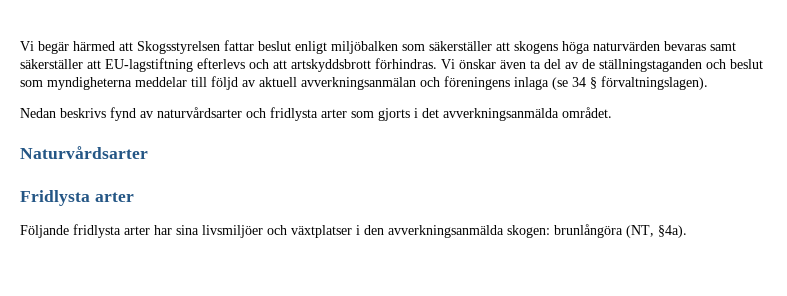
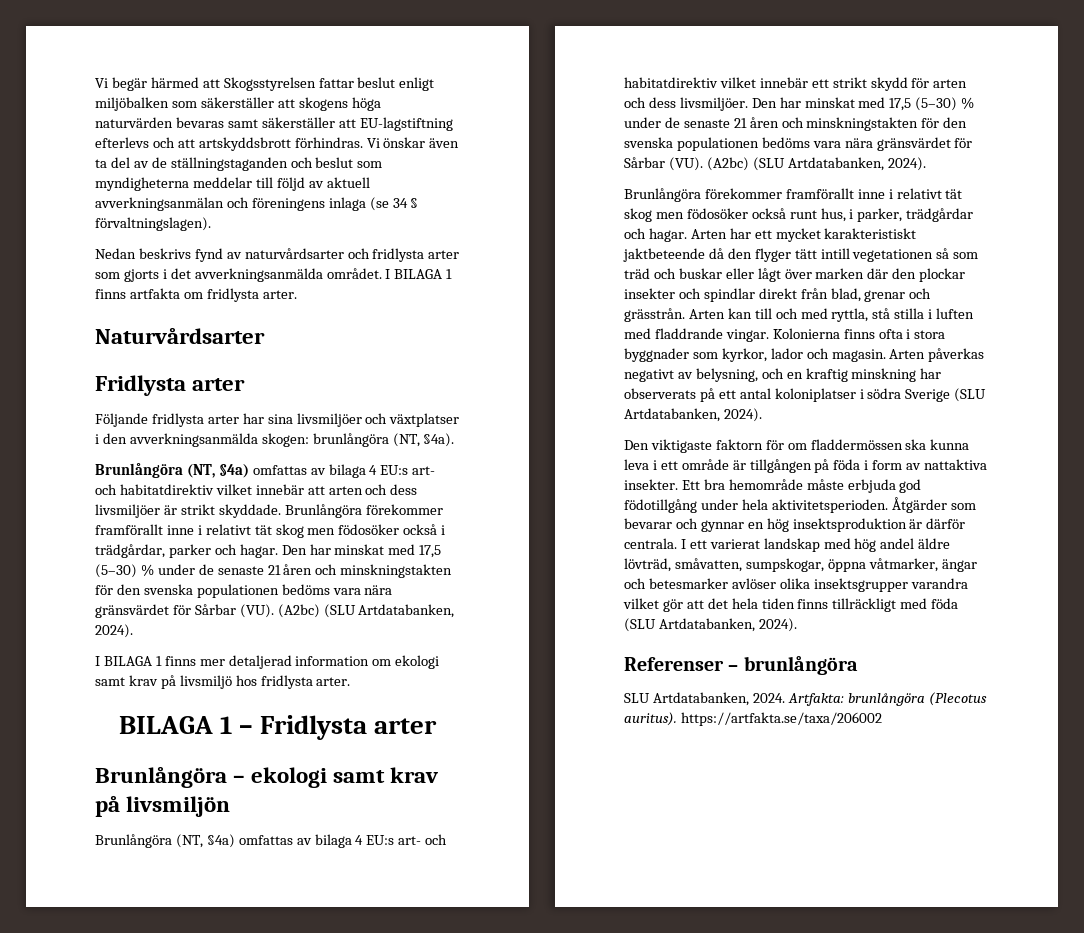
+ I BILAGA 1 finns artfakta om fridlysta arter.
+ Brunlångöra (NT, §4a) omfattas av bilaga 4 EU:s art- och habitatdirektiv vilket innebär att arten och dess livsmiljöer är strikt skyddade. Brunlångöra förekommer framförallt inne i relativt tät skog men födosöker också i trädgårdar, parker och hagar. Den har minskat med 17,5 (5–30) % under de senaste 21 åren och minskningstakten för den svenska populationen bedöms vara nära gränsvärdet för Sårbar (VU). (A2bc) (SLU Artdatabanken, 2024).
+ I BILAGA 1 finns mer detaljerad information om ekologi samt krav på livsmiljö hos fridlysta arter.
+ BILAGA 1 – Fridlysta arter
+ Brunlångöra – ekologi samt krav på livsmiljön
+ Brunlångöra (NT, §4a) omfattas av bilaga 4 EU:s art- och habitatdirektiv vilket innebär ett strikt skydd för arten och dess livsmiljöer. Den har minskat med 17,5 (5–30) % under de senaste 21 åren och minskningstakten för den svenska populationen bedöms vara nära gränsvärdet för Sårbar (VU). (A2bc) (SLU Artdatabanken, 2024).
+ Brunlångöra förekommer framförallt inne i relativt tät skog men födosöker också runt hus, i parker, trädgårdar och hagar. Arten har ett mycket karakteristiskt jaktbeteende då den flyger tätt intill vegetationen så som träd och buskar eller lågt över marken där den plockar insekter och spindlar direkt från blad, grenar och grässtrån. Arten kan till och med ryttla, stå stilla i luften med fladdrande vingar. Kolonierna finns ofta i stora byggnader som kyrkor, lador och magasin. Arten påverkas negativt av belysning, och en kraftig minskning har observerats på ett antal koloniplatser i södra Sverige (SLU Artdatabanken, 2024).
+ Den viktigaste faktorn för om fladdermössen ska kunna leva i ett område är tillgången på föda i form av nattaktiva insekter. Ett bra hemområde måste erbjuda god födotillgång under hela aktivitetsperioden. Åtgärder som bevarar och gynnar en hög insektsproduktion är därför centrala. I ett varierat landskap med hög andel äldre lövträd, småvatten, sumpskogar, öppna våtmarker, ängar och betesmarker avlöser olika insektsgrupper varandra vilket gör att det hela tiden finns tillräckligt med föda (SLU Artdatabanken, 2024).
+ Referenser – brunlångöra
+ SLU Artdatabanken, 2024. Artfakta: brunlångöra (Plecotus auritus). https://artfakta.se/taxa/206002

